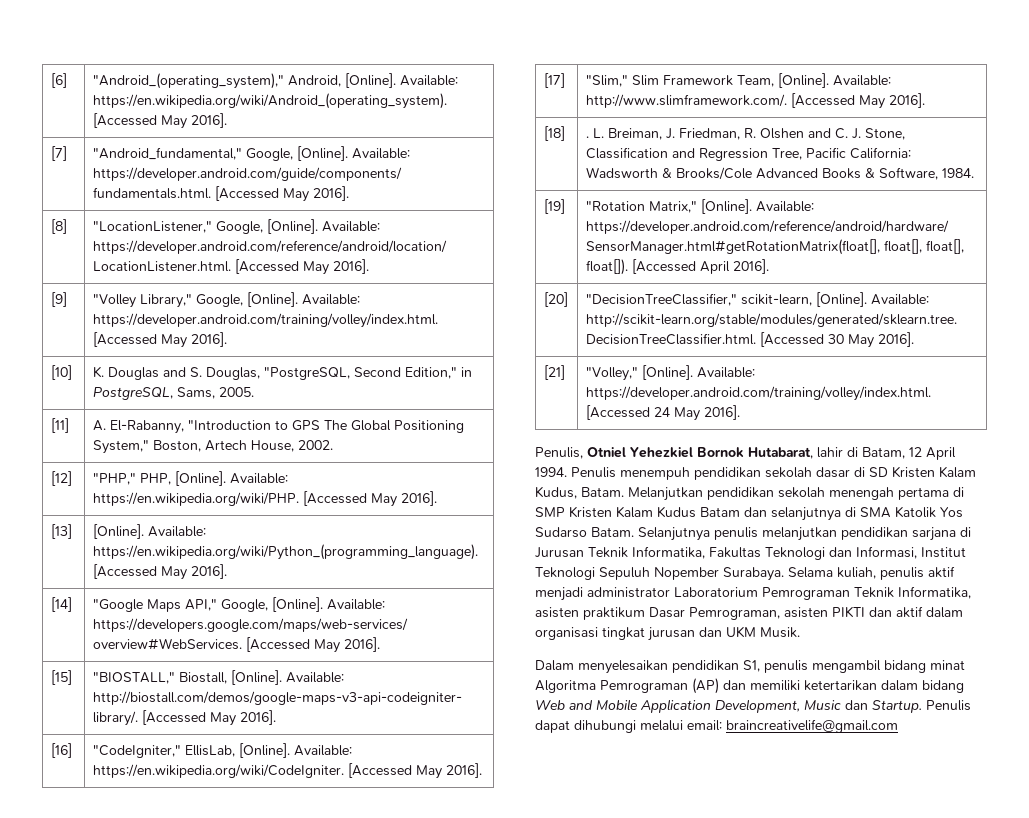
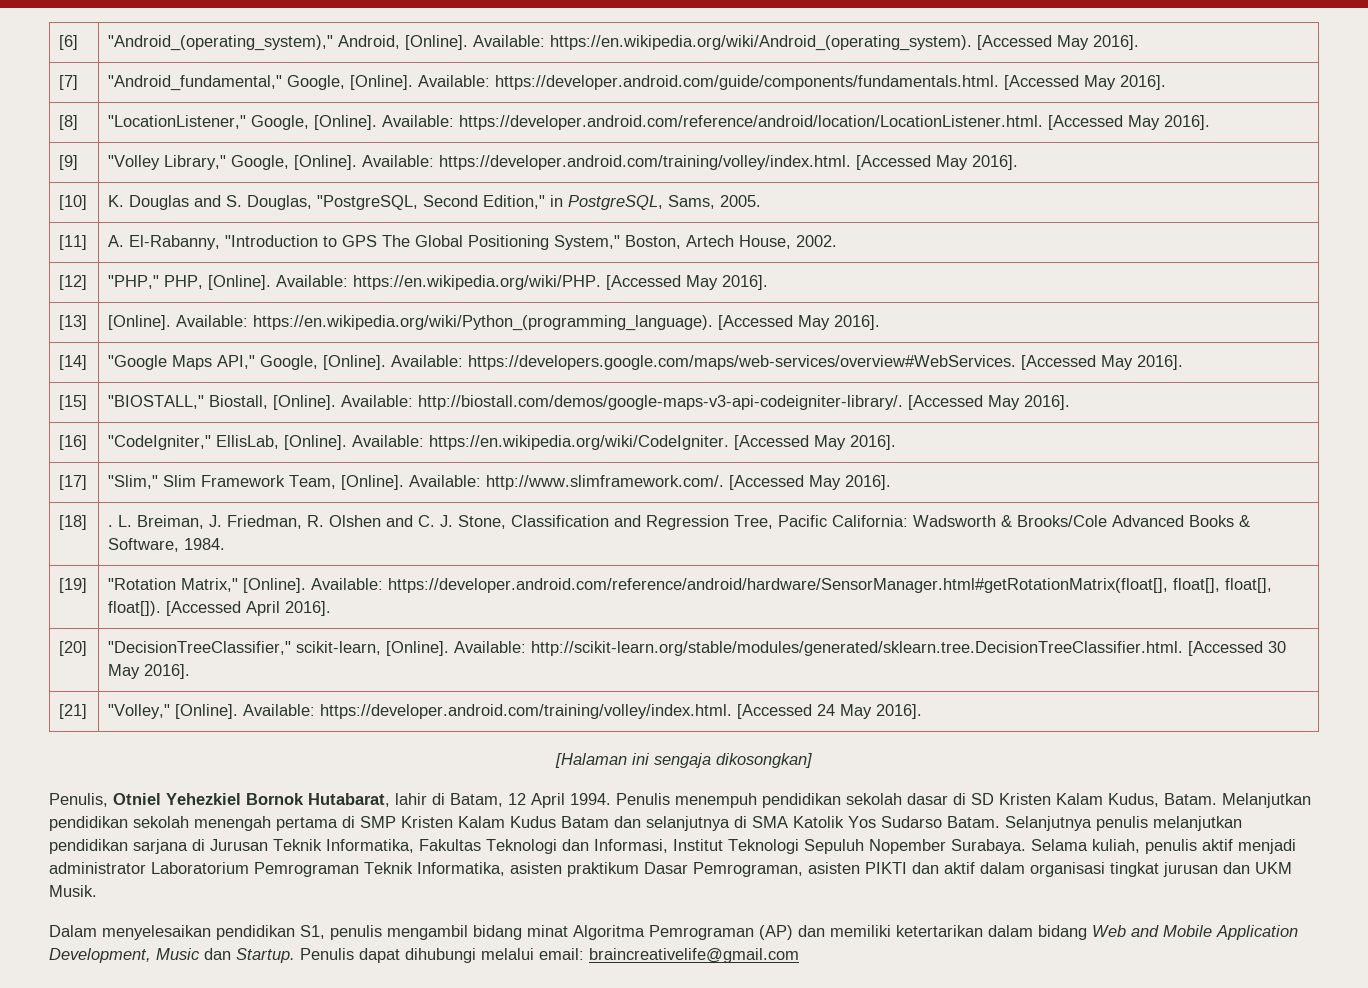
+ [Halaman ini sengaja dikosongkan]

